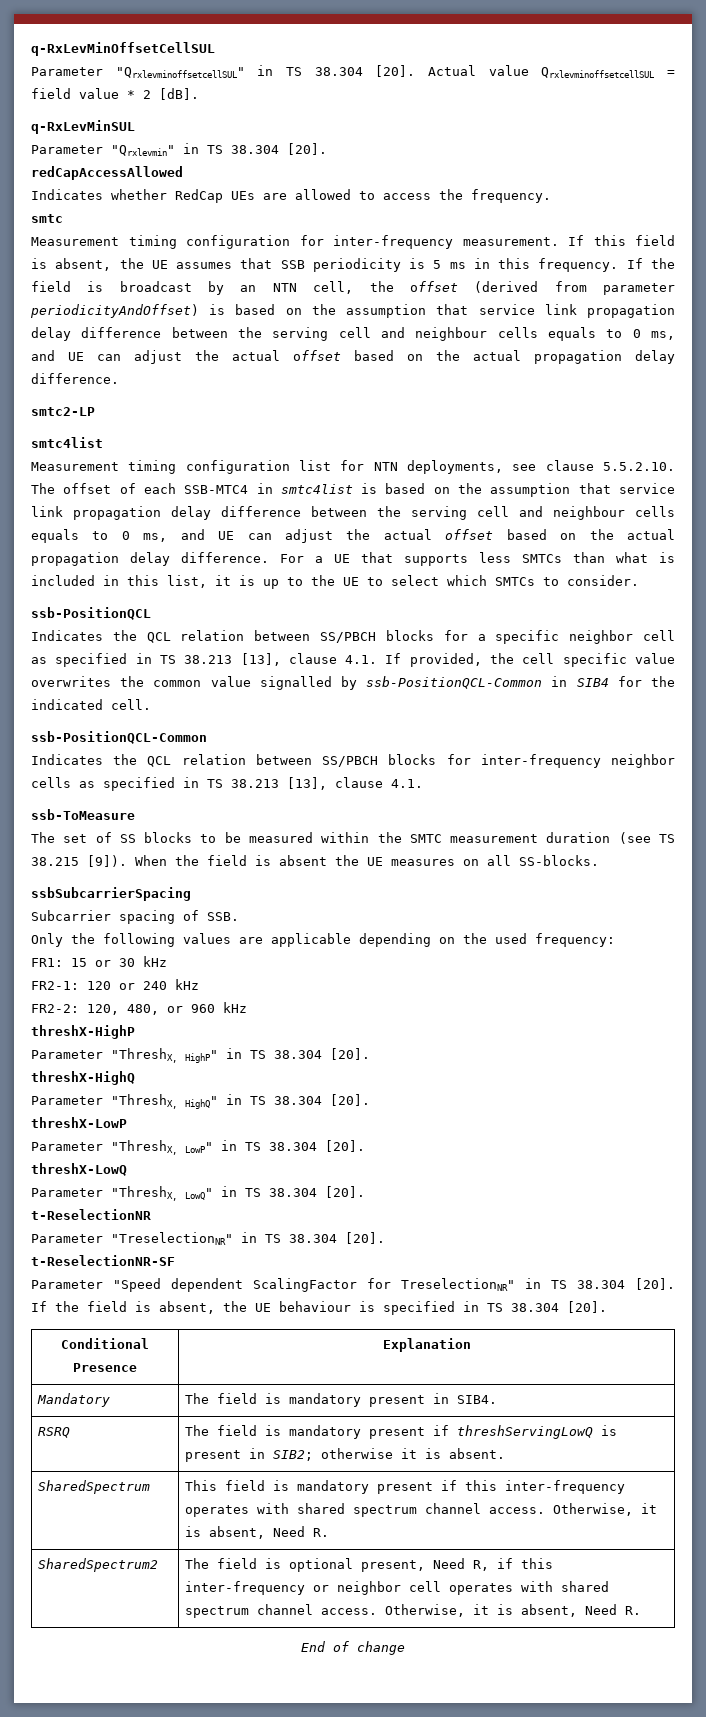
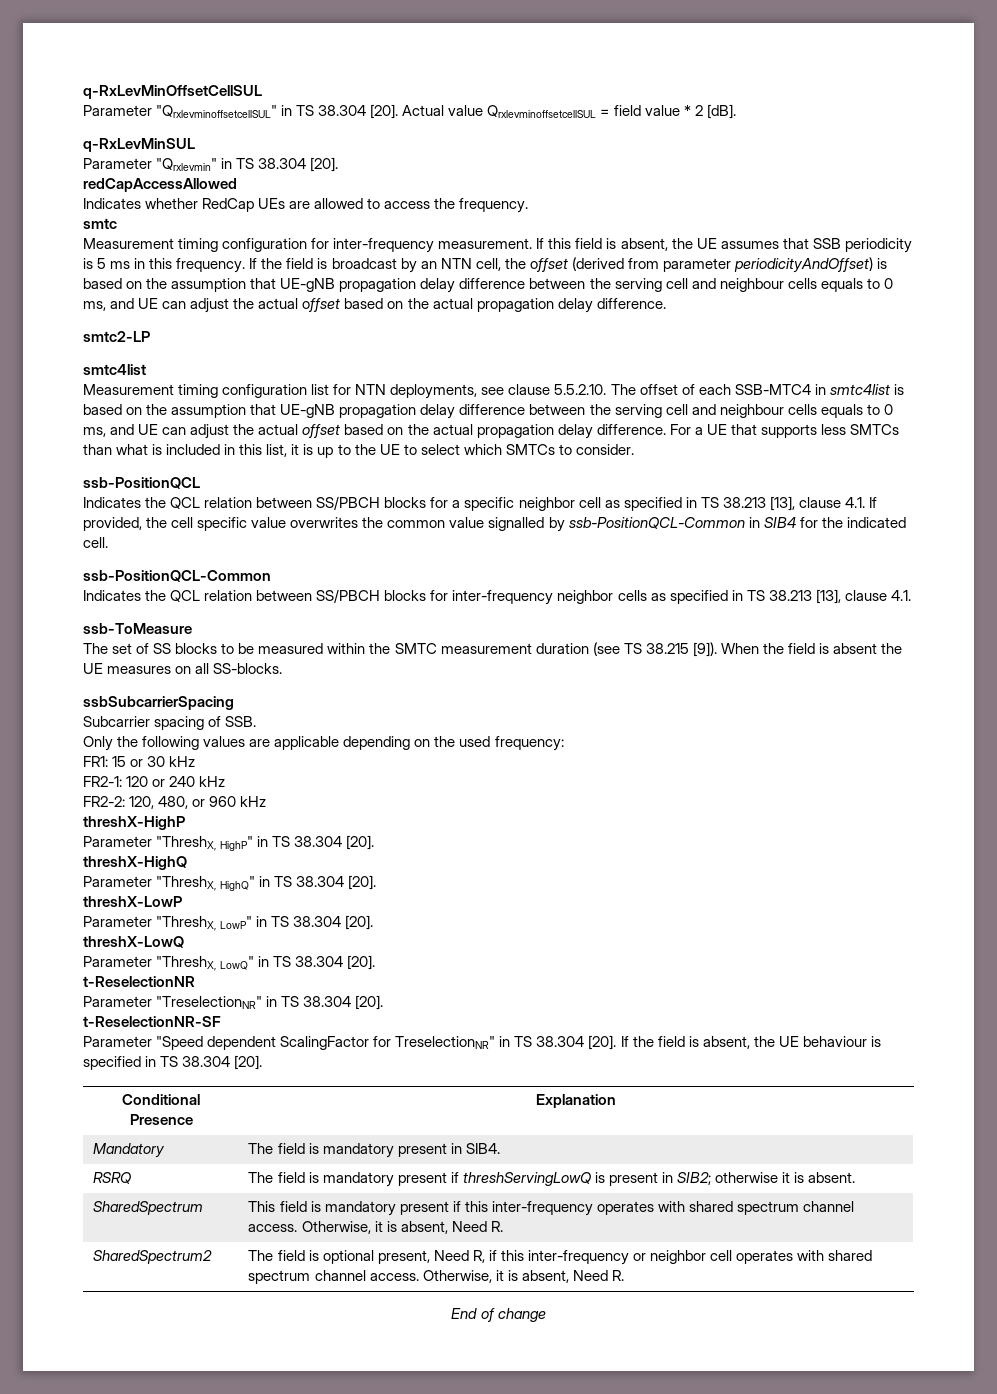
- If the field is broadcast by an NTN cell, the offset (derived from parameter periodicityAndOffset) is based on the assumption that service link propagation delay difference between the serving cell and neighbour cells equals to 0 ms, and UE can adjust the actual offset based on the actual propagation delay difference.
+ If the field is broadcast by an NTN cell, the offset (derived from parameter periodicityAndOffset) is based on the assumption that UE-gNB propagation delay difference between the serving cell and neighbour cells equals to 0 ms, and UE can adjust the actual offset based on the actual propagation delay difference.
- Measurement timing configuration list for NTN deployments, see clause 5.5.2.10. The offset of each SSB-MTC4 in smtc4list is based on the assumption that service link propagation delay difference between the serving cell and neighbour cells equals to 0 ms, and UE can adjust the actual offset based on the actual propagation delay difference.
+ Measurement timing configuration list for NTN deployments, see clause 5.5.2.10. The offset of each SSB-MTC4 in smtc4list is based on the assumption that UE-gNB propagation delay difference between the serving cell and neighbour cells equals to 0 ms, and UE can adjust the actual offset based on the actual propagation delay difference.

